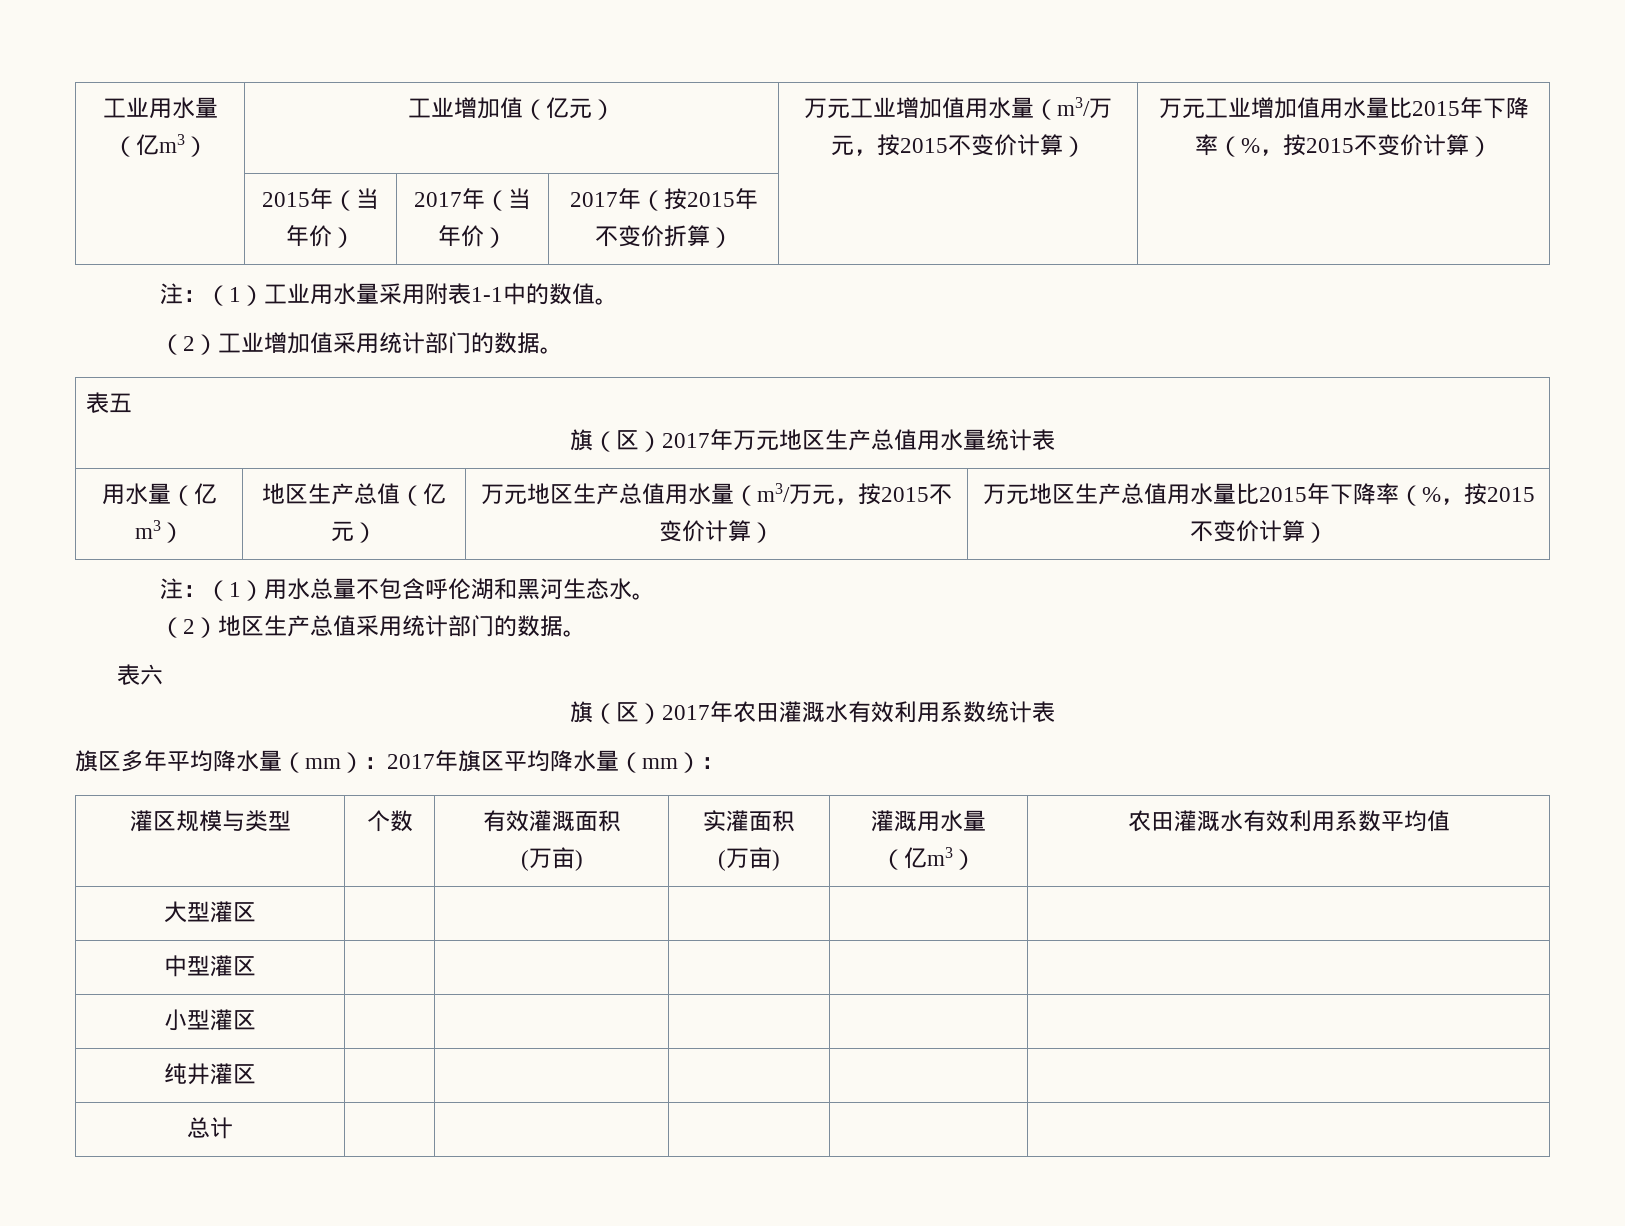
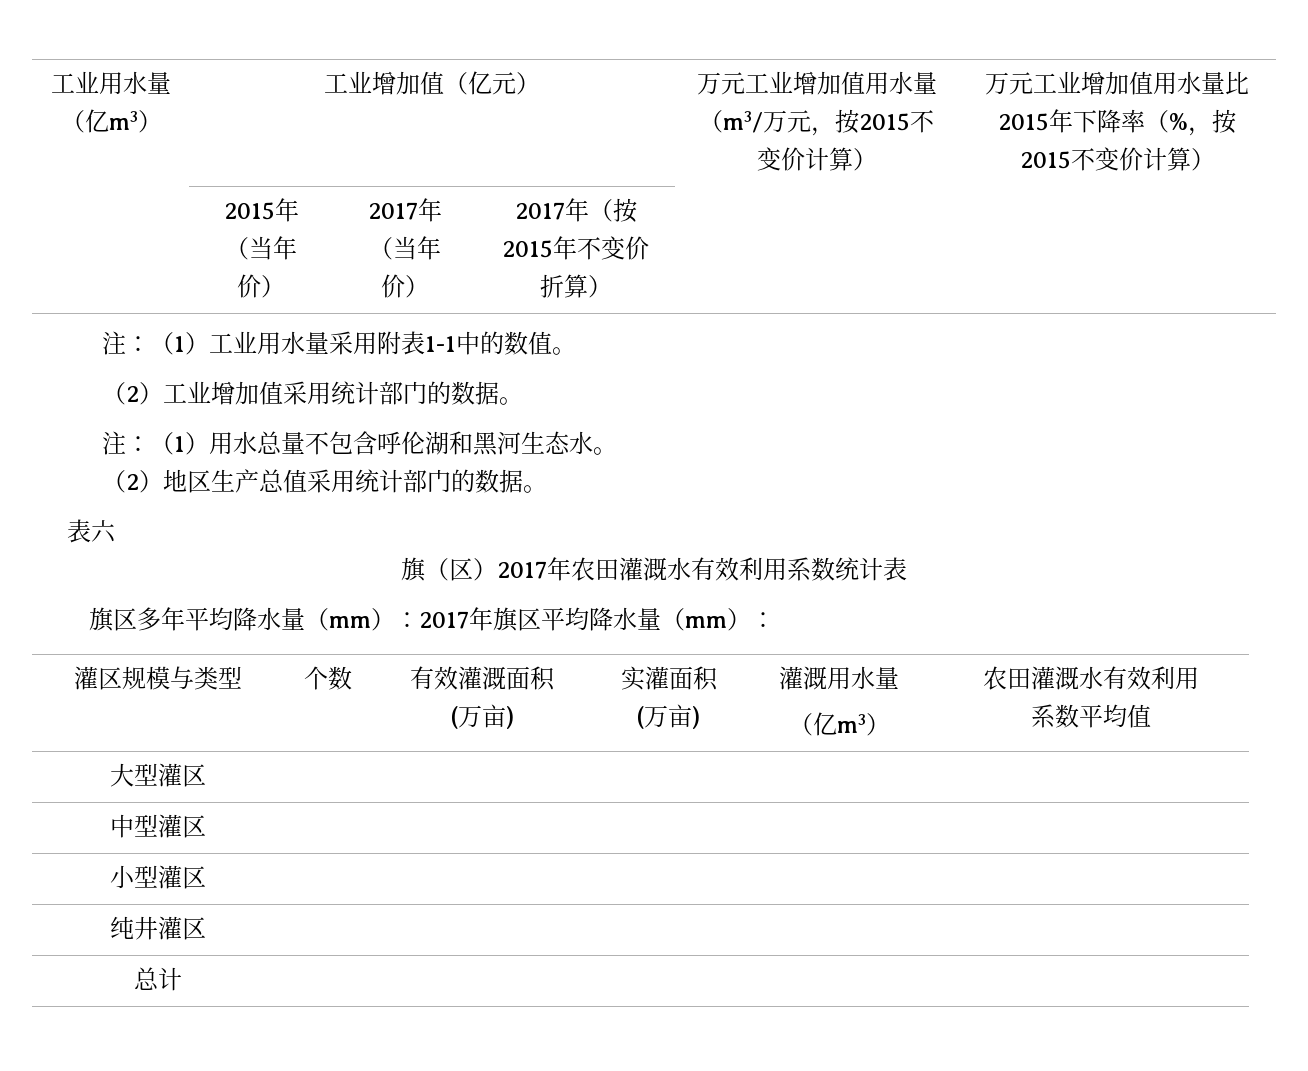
- 表五
- 旗（区）2017年万元地区生产总值用水量统计表
- 用水量（亿m3） | 地区生产总值（亿元） | 万元地区生产总值用水量（m3/万元，按2015不变价计算） | 万元地区生产总值用水量比2015年下降率（%，按2015不变价计算）
  灌区规模与类型 | 个数 | 有效灌溉面积
  (万亩) | 实灌面积
  (万亩) | 灌溉用水量
- （亿m3） | 农田灌溉水有效利用系数平均值
+ （亿m3） | 农田灌溉水有效利用
+ 系数平均值

